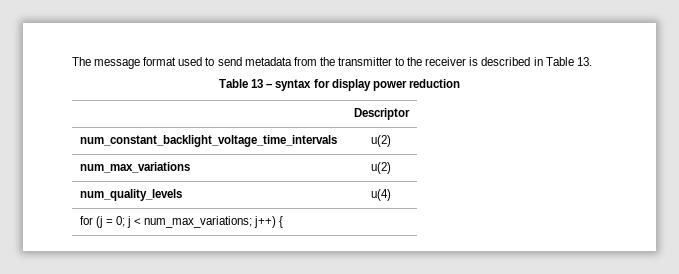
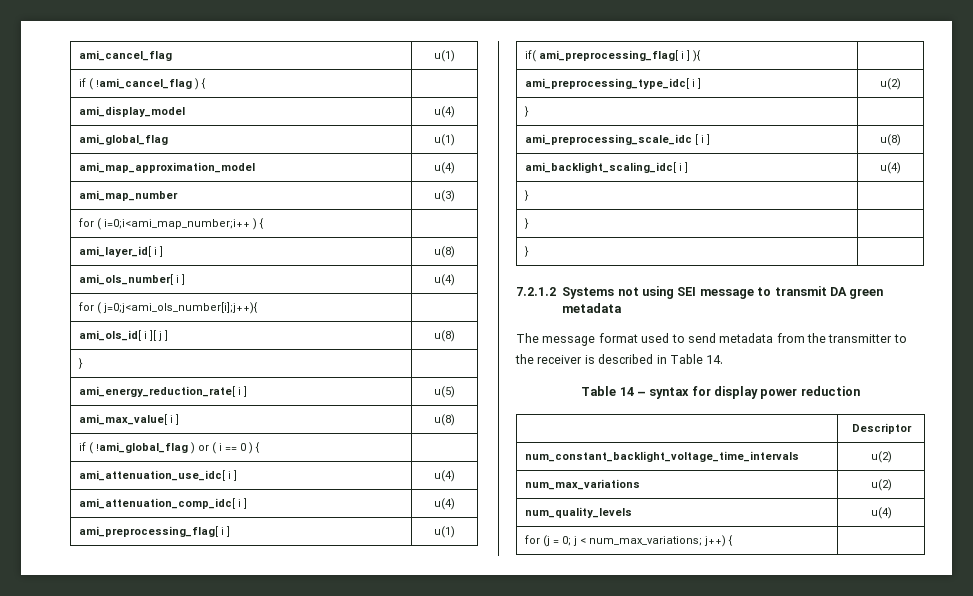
+ ami_cancel_flag | u(1)
+ if ( !ami_cancel_flag ) { |
+ ami_display_model | u(4)
+ ami_global_flag | u(1)
+ ami_map_approximation_model | u(4)
+ ami_map_number | u(3)
+ for ( i=0;i<ami_map_number;i++ ) { |
+ ami_layer_id[ i ] | u(8)
+ ami_ols_number[ i ] | u(4)
+ for ( j=0;j<ami_ols_number[i];j++){ |
+ ami_ols_id[ i ][ j ] | u(8)
+ } |
+ ami_energy_reduction_rate[ i ] | u(5)
+ ami_max_value[ i ] | u(8)
+ if ( !ami_global_flag ) or ( i == 0 ) { |
+ ami_attenuation_use_idc[ i ] | u(4)
+ ami_attenuation_comp_idc[ i ] | u(4)
+ ami_preprocessing_flag[ i ] | u(1)
+ if( ami_preprocessing_flag[ i ] ){ |
+ ami_preprocessing_type_idc[ i ] | u(2)
+ } |
+ ami_preprocessing_scale_idc [ i ] | u(8)
+ ami_backlight_scaling_idc[ i ] | u(4)
+ } |
+ } |
+ } |
+ 7.2.1.2 Systems not using SEI message to transmit DA green metadata
- The message format used to send metadata from the transmitter to the receiver is described in Table 13.
- Table 13 – syntax for display power reduction
+ The message format used to send metadata from the transmitter to the receiver is described in Table 14.
+ Table 14 – syntax for display power reduction

